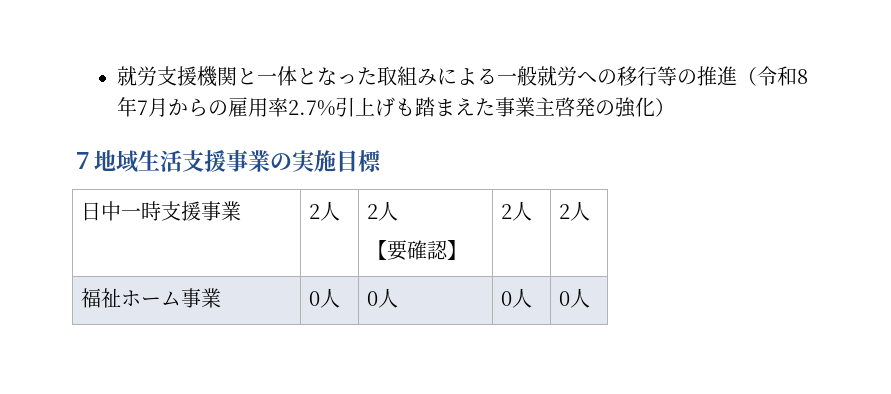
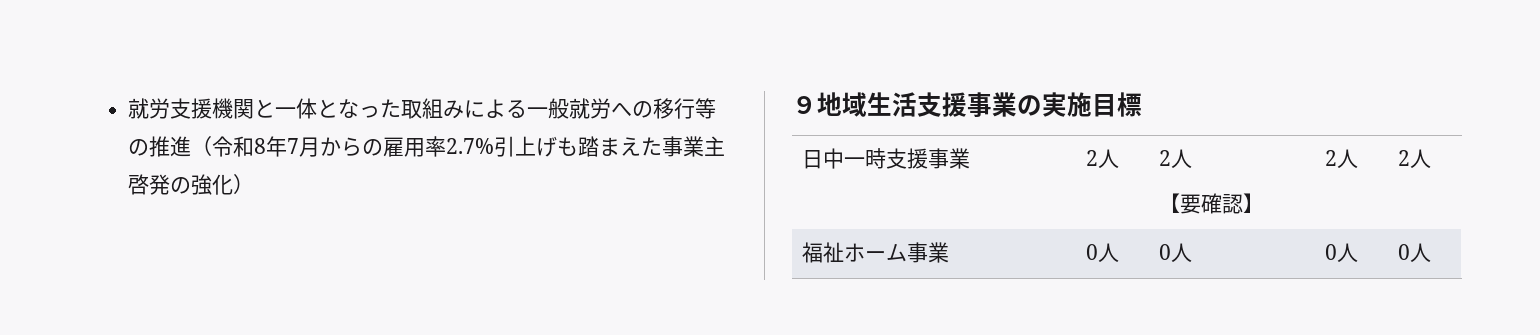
- ７地域生活支援事業の実施目標
+ ９地域生活支援事業の実施目標

